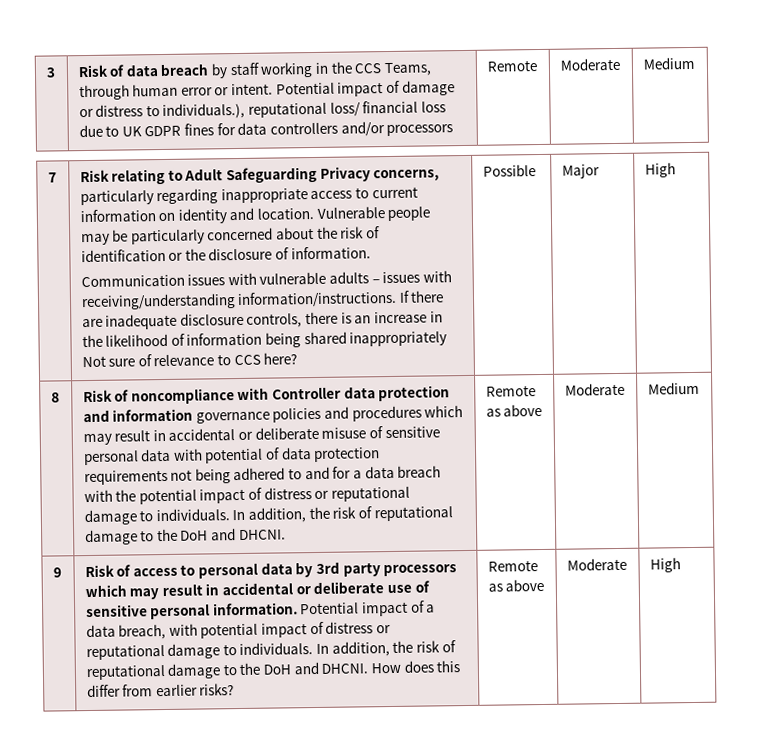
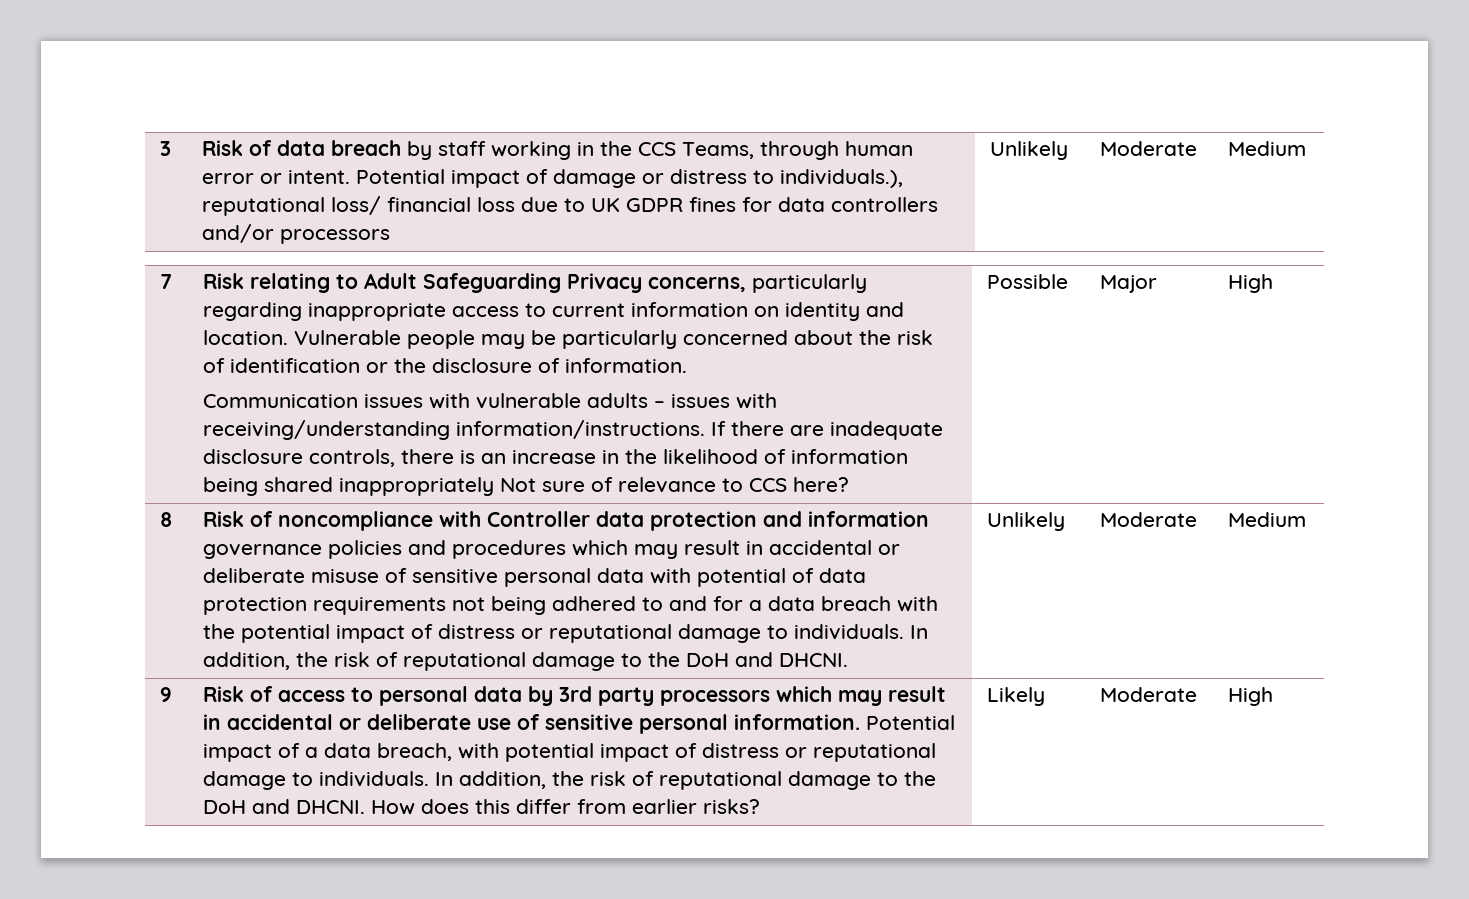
- Potential impact of damage or distress to individuals.), reputational loss/ financial loss due to UK GDPR fines for data controllers and/or processors | Remote
+ Potential impact of damage or distress to individuals.), reputational loss/ financial loss due to UK GDPR fines for data controllers and/or processors | Unlikely
- In addition, the risk of reputational damage to the DoH and DHCNI. | Remote as above
+ In addition, the risk of reputational damage to the DoH and DHCNI. | Unlikely
- How does this differ from earlier risks? | Remote as above
+ How does this differ from earlier risks? | Likely

